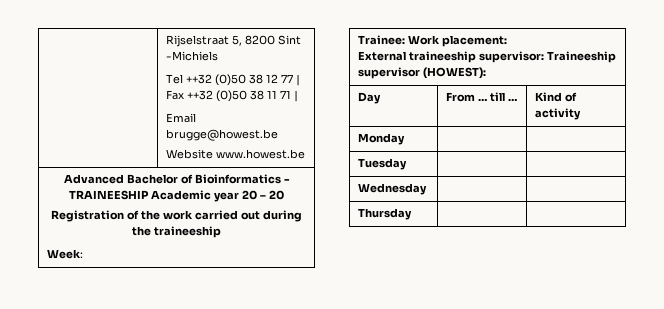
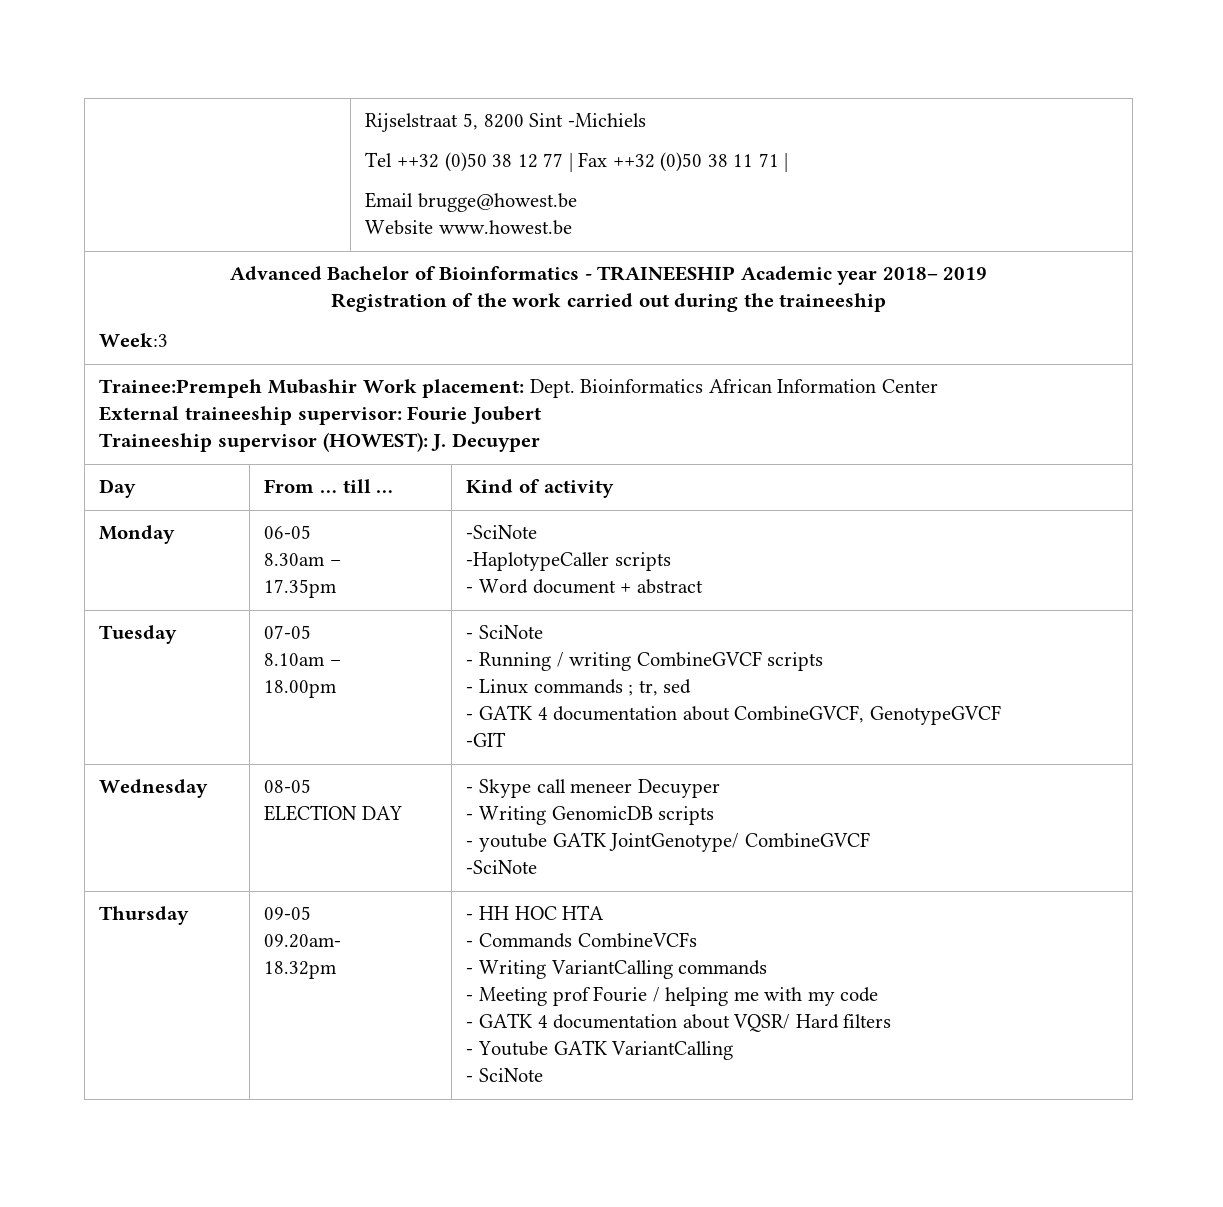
- Advanced Bachelor of Bioinformatics - TRAINEESHIP Academic year 20 – 20
+ Advanced Bachelor of Bioinformatics - TRAINEESHIP Academic year 2018– 2019
  Registration of the work carried out during the traineeship
- Week:
- Trainee: Work placement:
- External traineeship supervisor: Traineeship supervisor (HOWEST):
+ Week:3
+ Trainee:Prempeh Mubashir Work placement: Dept. Bioinformatics African Information Center
+ External traineeship supervisor: Fourie Joubert
+ Traineeship supervisor (HOWEST): J. Decuyper
- Monday | |
- Tuesday | |
- Wednesday | |
- Thursday | |
+ Monday | 06-05
+ 8.30am –
+ 17.35pm | -SciNote
+ -HaplotypeCaller scripts
+ - Word document + abstract
+ Tuesday | 07-05
+ 8.10am –
+ 18.00pm | - SciNote
+ - Running / writing CombineGVCF scripts
+ - Linux commands ; tr, sed
+ - GATK 4 documentation about CombineGVCF, GenotypeGVCF
+ -GIT
+ Wednesday | 08-05
+ ELECTION DAY | - Skype call meneer Decuyper
+ - Writing GenomicDB scripts
+ - youtube GATK JointGenotype/ CombineGVCF
+ -SciNote
+ Thursday | 09-05
+ 09.20am-
+ 18.32pm | - HH HOC HTA
+ - Commands CombineVCFs
+ - Writing VariantCalling commands
+ - Meeting prof Fourie / helping me with my code
+ - GATK 4 documentation about VQSR/ Hard filters
+ - Youtube GATK VariantCalling
+ - SciNote

